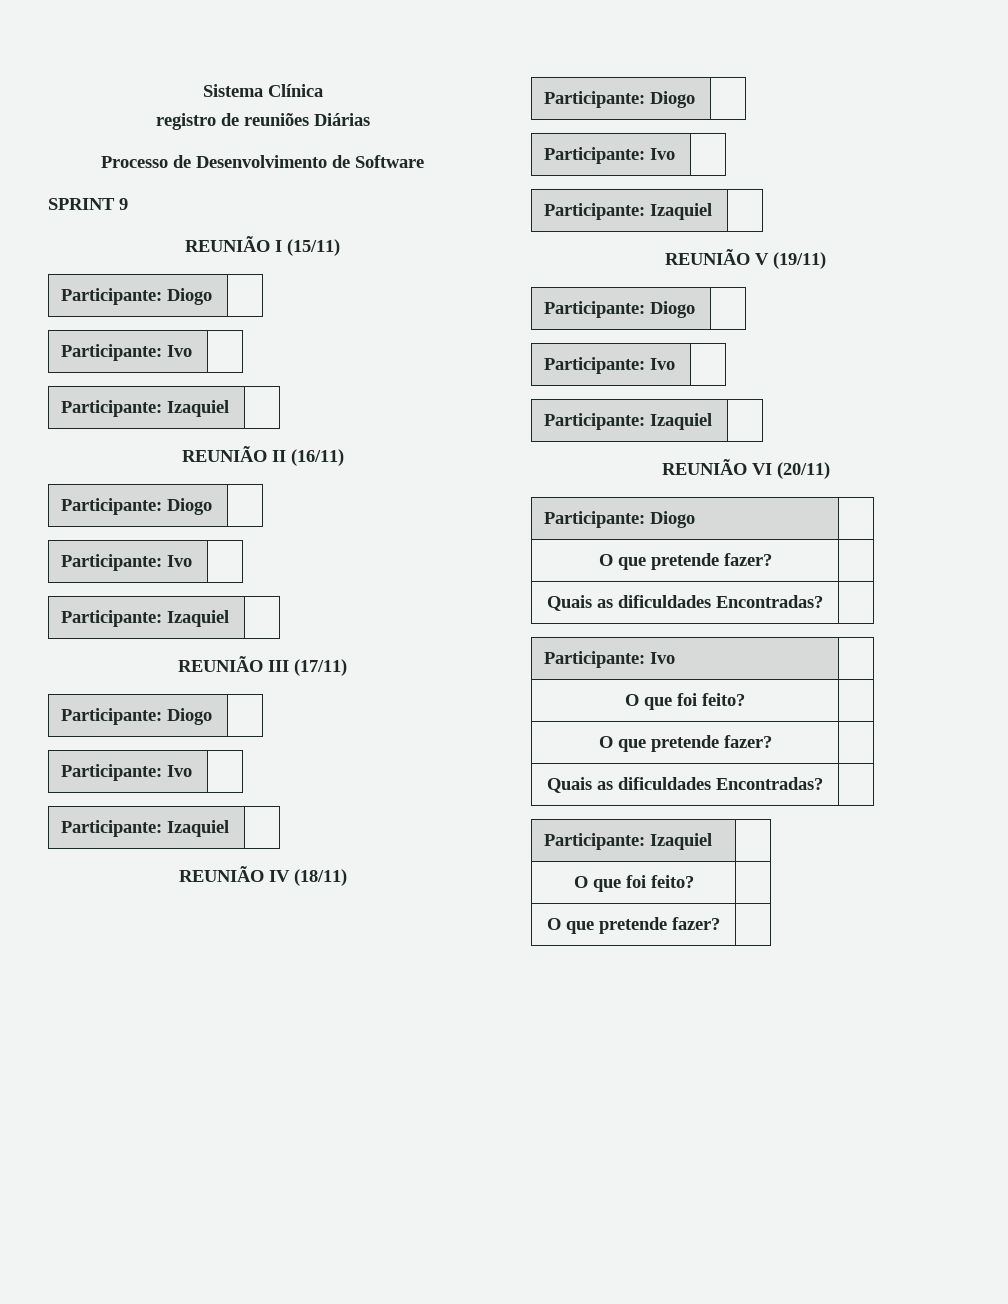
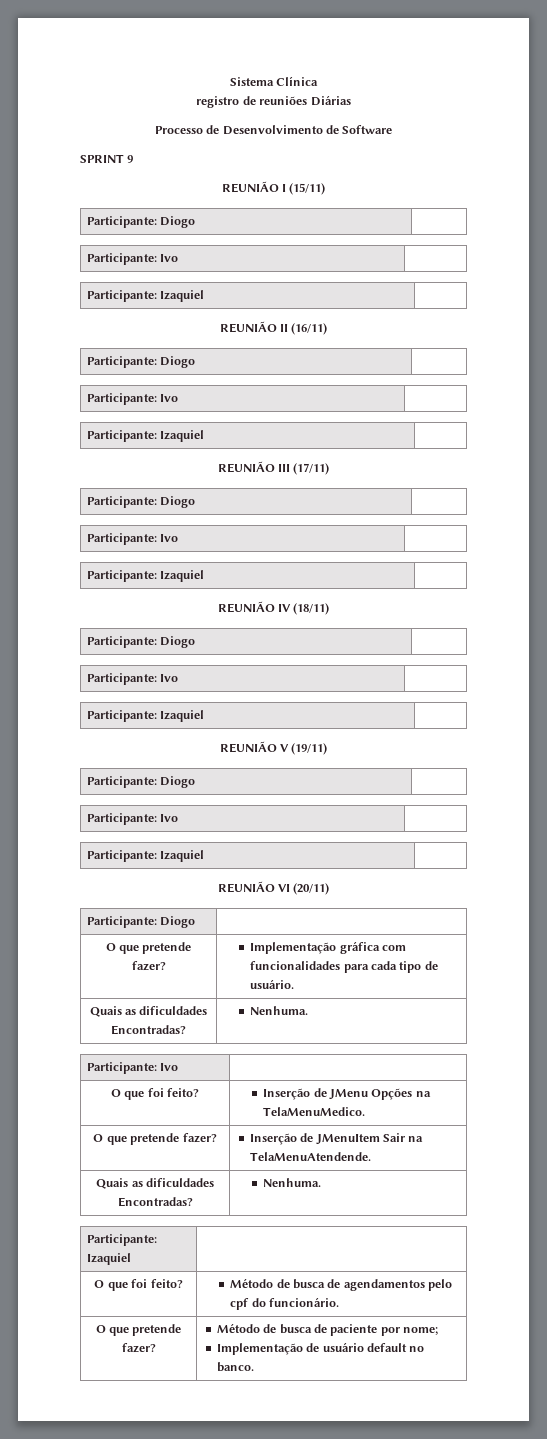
  REUNIÃO VI (20/11)
  Participante: Diogo |
- O que pretende fazer? |
- Quais as dificuldades Encontradas? |
+ O que pretende fazer? | Implementação gráfica com funcionalidades para cada tipo de usuário.
+ Quais as dificuldades Encontradas? | Nenhuma.
  Participante: Ivo |
- O que foi feito? |
- O que pretende fazer? |
- Quais as dificuldades Encontradas? |
+ O que foi feito? | Inserção de JMenu Opções na TelaMenuMedico.
+ O que pretende fazer? | Inserção de JMenuItem Sair na TelaMenuAtendende.
+ Quais as dificuldades Encontradas? | Nenhuma.
  Participante: Izaquiel |
- O que foi feito? |
- O que pretende fazer? |
+ O que foi feito? | Método de busca de agendamentos pelo cpf do funcionário.
+ O que pretende fazer? | Método de busca de paciente por nome;
+ Implementação de usuário default no banco.

